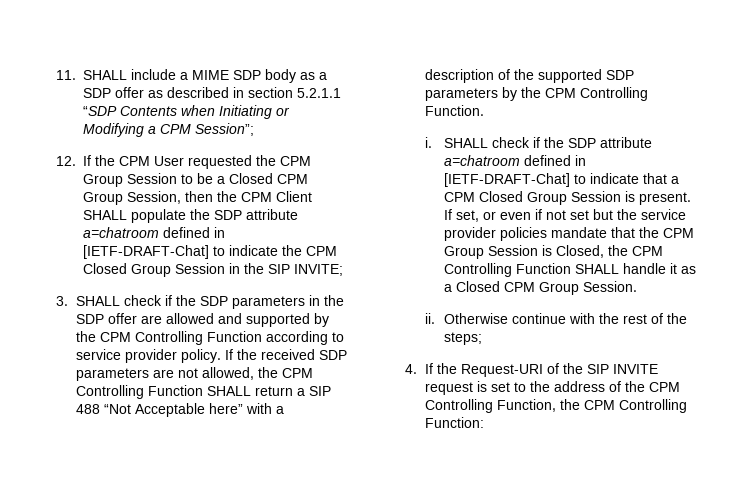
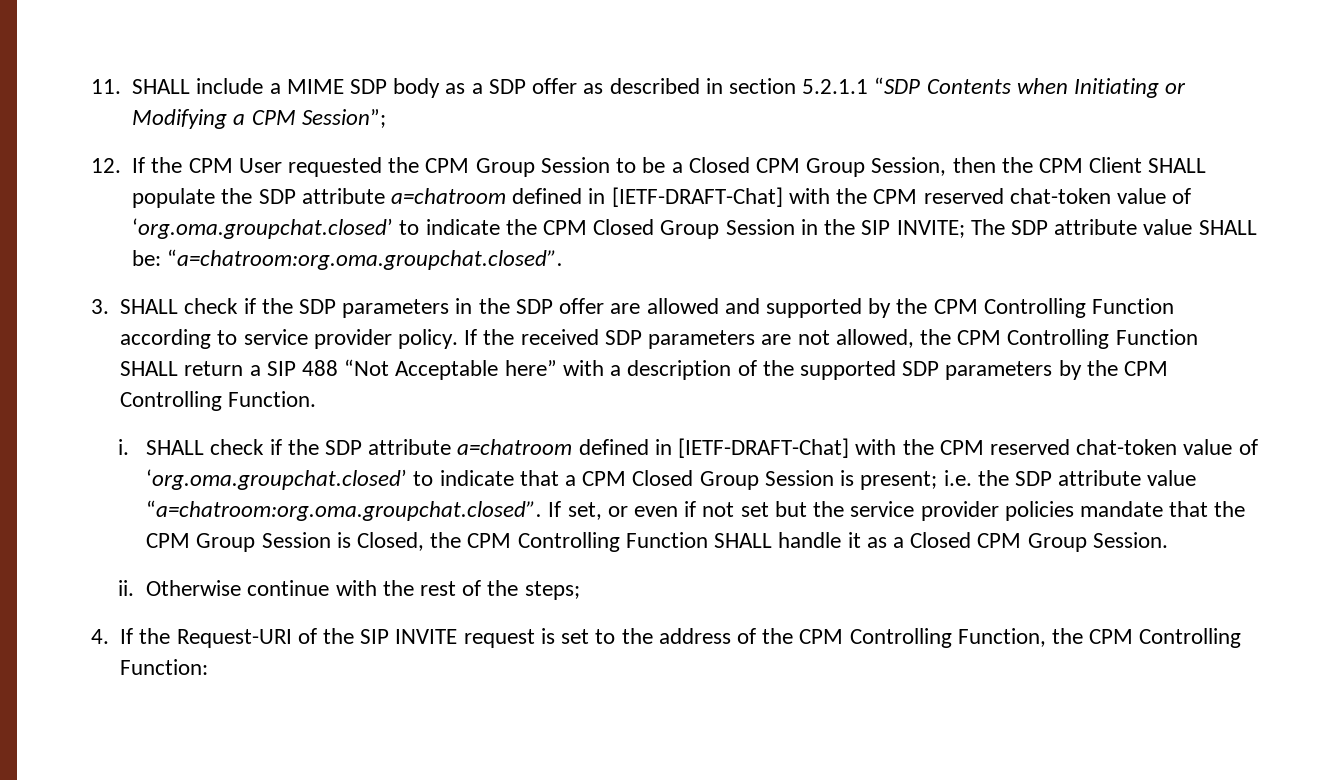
- 12. If the CPM User requested the CPM Group Session to be a Closed CPM Group Session, then the CPM Client SHALL populate the SDP attribute a=chatroom defined in [IETF-DRAFT-Chat] to indicate the CPM Closed Group Session in the SIP INVITE;
+ 12. If the CPM User requested the CPM Group Session to be a Closed CPM Group Session, then the CPM Client SHALL populate the SDP attribute a=chatroom defined in [IETF-DRAFT-Chat] with the CPM reserved chat-token value of ‘org.oma.groupchat.closed’ to indicate the CPM Closed Group Session in the SIP INVITE; The SDP attribute value SHALL be: “a=chatroom:org.oma.groupchat.closed”.
- SHALL check if the SDP attribute a=chatroom defined in [IETF-DRAFT-Chat] to indicate that a CPM Closed Group Session is present. If set, or even if not set but the service provider policies mandate that the CPM Group Session is Closed, the CPM Controlling Function SHALL handle it as a Closed CPM Group Session.
+ SHALL check if the SDP attribute a=chatroom defined in [IETF-DRAFT-Chat] with the CPM reserved chat-token value of ‘org.oma.groupchat.closed’ to indicate that a CPM Closed Group Session is present; i.e. the SDP attribute value “a=chatroom:org.oma.groupchat.closed”. If set, or even if not set but the service provider policies mandate that the CPM Group Session is Closed, the CPM Controlling Function SHALL handle it as a Closed CPM Group Session.

